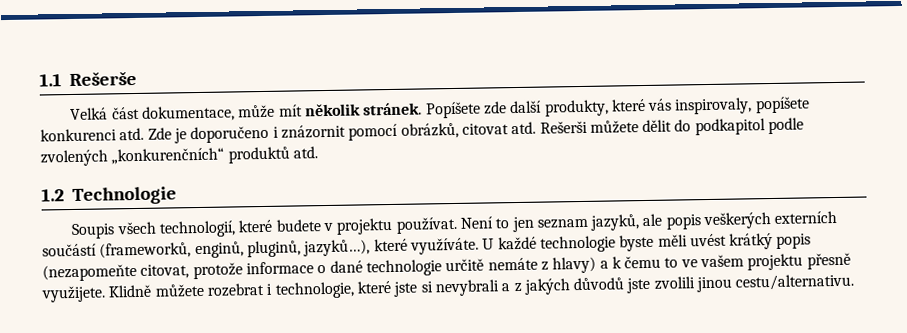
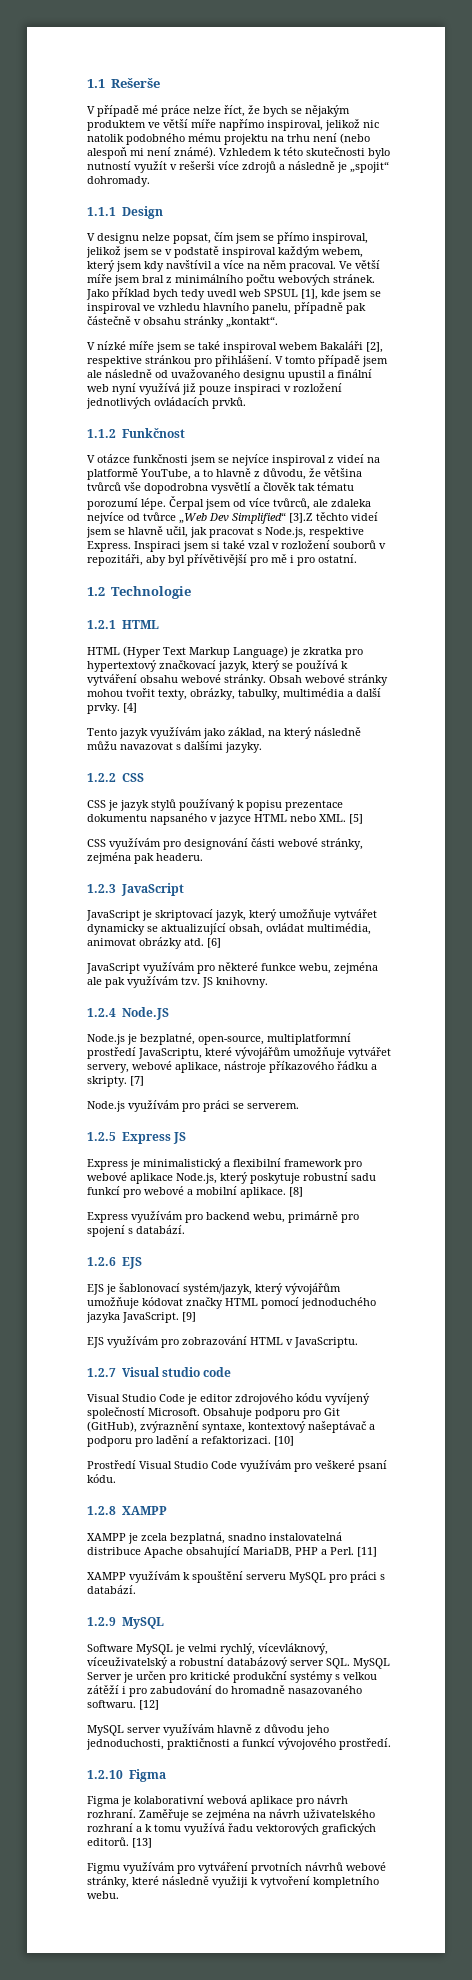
- Velká část dokumentace, může mít několik stránek. Popíšete zde další produkty, které vás inspirovaly, popíšete konkurenci atd. Zde je doporučeno i znázornit pomocí obrázků, citovat atd. Rešerši můžete dělit do podkapitol podle zvolených „konkurenčních“ produktů atd.
+ V případě mé práce nelze říct, že bych se nějakým produktem ve větší míře napřímo inspiroval, jelikož nic natolik podobného mému projektu na trhu není (nebo alespoň mi není známé). Vzhledem k této skutečnosti bylo nutností využít v rešerši více zdrojů a následně je „spojit“ dohromady.
+ 1.1.1 Design
+ V designu nelze popsat, čím jsem se přímo inspiroval, jelikož jsem se v podstatě inspiroval každým webem, který jsem kdy navštívil a více na něm pracoval. Ve větší míře jsem bral z minimálního počtu webových stránek. Jako příklad bych tedy uvedl web SPSUL [1], kde jsem se inspiroval ve vzhledu hlavního panelu, případně pak částečně v obsahu stránky „kontakt“.
+ V nízké míře jsem se také inspiroval webem Bakaláři [2], respektive stránkou pro přihlášení. V tomto případě jsem ale následně od uvažovaného designu upustil a finální web nyní využívá již pouze inspiraci v rozložení jednotlivých ovládacích prvků.
+ 1.1.2 Funkčnost
+ V otázce funkčnosti jsem se nejvíce inspiroval z videí na platformě YouTube, a to hlavně z důvodu, že většina tvůrců vše dopodrobna vysvětlí a člověk tak tématu porozumí lépe. Čerpal jsem od více tvůrců, ale zdaleka nejvíce od tvůrce „Web Dev Simplified“ [3].Z těchto videí jsem se hlavně učil, jak pracovat s Node.js, respektive Express. Inspiraci jsem si také vzal v rozložení souborů v repozitáři, aby byl přívětivější pro mě i pro ostatní.
  1.2 Technologie
- Soupis všech technologií, které budete v projektu používat. Není to jen seznam jazyků, ale popis veškerých externích součástí (frameworků, enginů, pluginů, jazyků…), které využíváte. U každé technologie byste měli uvést krátký popis (nezapomeňte citovat, protože informace o dané technologie určitě nemáte z hlavy) a k čemu to ve vašem projektu přesně využijete. Klidně můžete rozebrat i technologie, které jste si nevybrali a z jakých důvodů jste zvolili jinou cestu/alternativu.
+ 1.2.1 HTML
+ HTML (Hyper Text Markup Language) je zkratka pro hypertextový značkovací jazyk, který se používá k vytváření obsahu webové stránky. Obsah webové stránky mohou tvořit texty, obrázky, tabulky, multimédia a další prvky. [4]
+ Tento jazyk využívám jako základ, na který následně můžu navazovat s dalšími jazyky.
+ 1.2.2 CSS
+ CSS je jazyk stylů používaný k popisu prezentace dokumentu napsaného v jazyce HTML nebo XML. [5]
+ CSS využívám pro designování části webové stránky, zejména pak headeru.
+ 1.2.3 JavaScript
+ JavaScript je skriptovací jazyk, který umožňuje vytvářet dynamicky se aktualizující obsah, ovládat multimédia, animovat obrázky atd. [6]
+ JavaScript využívám pro některé funkce webu, zejména ale pak využívám tzv. JS knihovny.
+ 1.2.4 Node.JS
+ Node.js je bezplatné, open-source, multiplatformní prostředí JavaScriptu, které vývojářům umožňuje vytvářet servery, webové aplikace, nástroje příkazového řádku a skripty. [7]
+ Node.js využívám pro práci se serverem.
+ 1.2.5 Express JS
+ Express je minimalistický a flexibilní framework pro webové aplikace Node.js, který poskytuje robustní sadu funkcí pro webové a mobilní aplikace. [8]
+ Express využívám pro backend webu, primárně pro spojení s databází.
+ 1.2.6 EJS
+ EJS je šablonovací systém/jazyk, který vývojářům umožňuje kódovat značky HTML pomocí jednoduchého jazyka JavaScript. [9]
+ EJS využívám pro zobrazování HTML v JavaScriptu.
+ 1.2.7 Visual studio code
+ Visual Studio Code je editor zdrojového kódu vyvíjený společností Microsoft. Obsahuje podporu pro Git (GitHub), zvýraznění syntaxe, kontextový našeptávač a podporu pro ladění a refaktorizaci. [10]
+ Prostředí Visual Studio Code využívám pro veškeré psaní kódu.
+ 1.2.8 XAMPP
+ XAMPP je zcela bezplatná, snadno instalovatelná distribuce Apache obsahující MariaDB, PHP a Perl. [11]
+ XAMPP využívám k spouštění serveru MySQL pro práci s databází.
+ 1.2.9 MySQL
+ Software MySQL je velmi rychlý, vícevláknový, víceuživatelský a robustní databázový server SQL. MySQL Server je určen pro kritické produkční systémy s velkou zátěží i pro zabudování do hromadně nasazovaného softwaru. [12]
+ MySQL server využívám hlavně z důvodu jeho jednoduchosti, praktičnosti a funkcí vývojového prostředí.
+ 1.2.10 Figma
+ Figma je kolaborativní webová aplikace pro návrh rozhraní. Zaměřuje se zejména na návrh uživatelského rozhraní a k tomu využívá řadu vektorových grafických editorů. [13]
+ Figmu využívám pro vytváření prvotních návrhů webové stránky, které následně využiji k vytvoření kompletního webu.

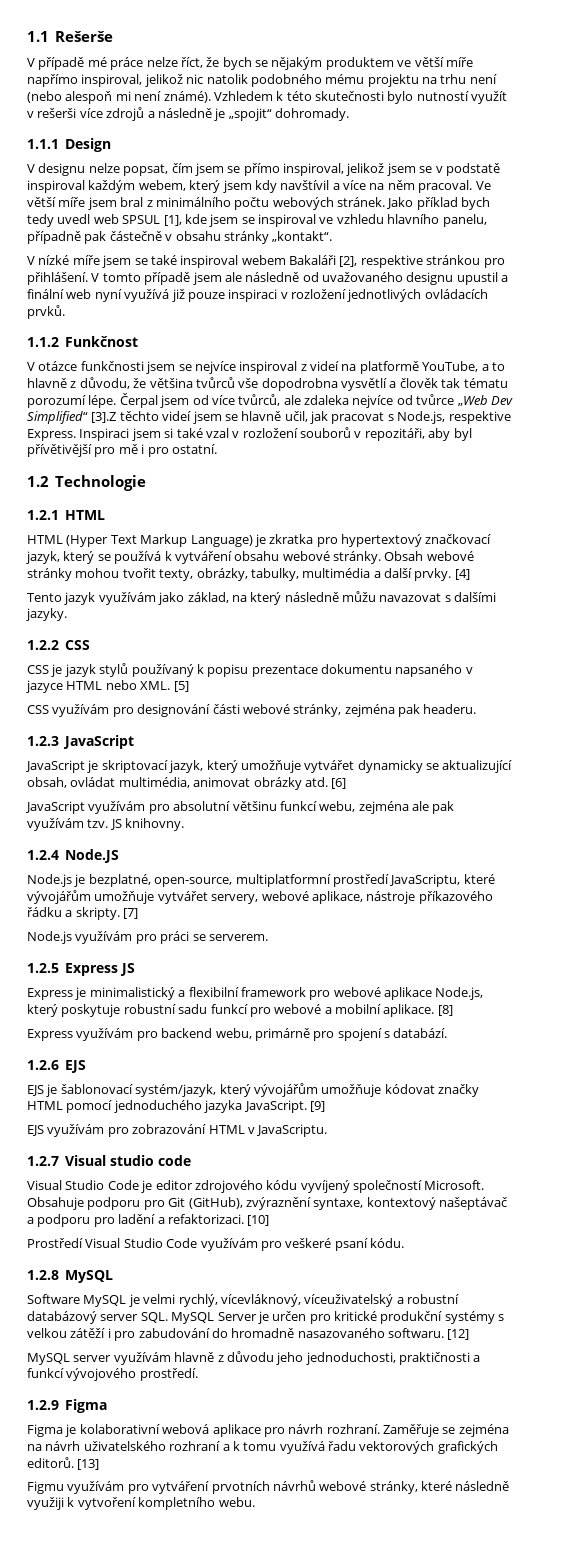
- JavaScript využívám pro některé funkce webu, zejména ale pak využívám tzv.
+ JavaScript využívám pro absolutní většinu funkcí webu, zejména ale pak využívám tzv.
- 1.2.8 XAMPP
- XAMPP je zcela bezplatná, snadno instalovatelná distribuce Apache obsahující MariaDB, PHP a Perl. [11]
- XAMPP využívám k spouštění serveru MySQL pro práci s databází.
- 1.2.9 MySQL
+ 1.2.8 MySQL
- 1.2.10 Figma
+ 1.2.9 Figma

